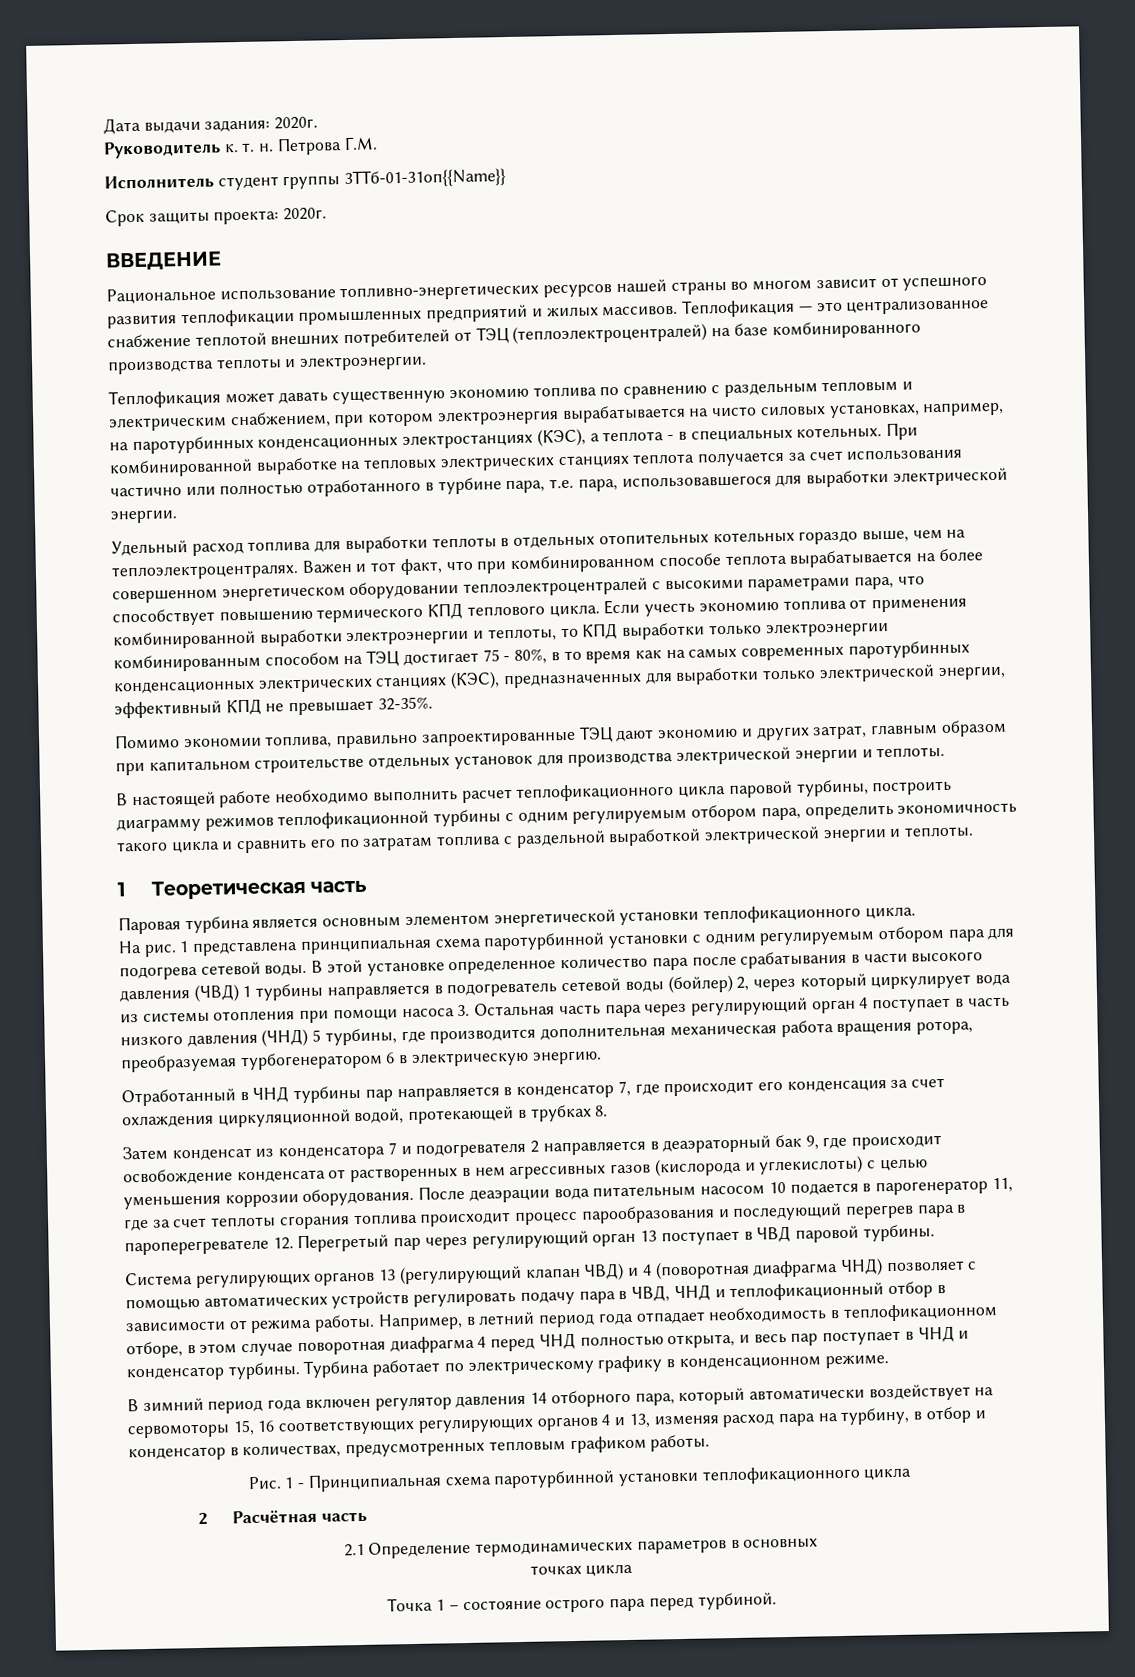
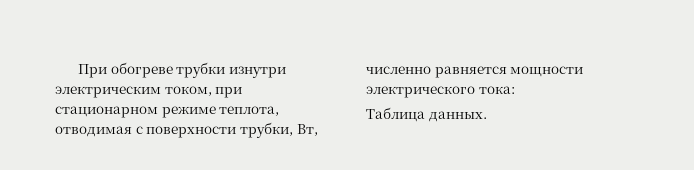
- Дата выдачи задания: 2020г.
- Руководитель к. т. н. Петрова Г.М.
- Исполнитель студент группы 3ТТб-01-31оп{{Name}}
- Срок защиты проекта: 2020г.
- ВВЕДЕНИЕ
- Рациональное использование топливно-энергетических ресурсов нашей страны во многом зависит от успешного развития теплофикации промышленных предприятий и жилых массивов. Теплофикация — это централизованное снабжение теплотой внешних потребителей от ТЭЦ (теплоэлектроцентралей) на базе комбинированного производства теплоты и электроэнергии.
- Теплофикация может давать существенную экономию топлива по сравнению с раздельным тепловым и электрическим снабжением, при котором электроэнергия вырабатывается на чисто силовых установках, например, на паротурбинных конденсационных электростанциях (КЭС), а теплота - в специальных котельных. При комбинированной выработке на тепловых электрических станциях теплота получается за счет использования частично или полностью отработанного в турбине пара, т.е. пара, использовавшегося для выработки электрической энергии.
- Удельный расход топлива для выработки теплоты в отдельных отопительных котельных гораздо выше, чем на теплоэлектроцентралях. Важен и тот факт, что при комбинированном способе теплота вырабатывается на более совершенном энергетическом оборудовании теплоэлектроцентралей с высокими параметрами пара, что способствует повышению термического КПД теплового цикла. Если учесть экономию топлива от применения комбинированной выработки электроэнергии и теплоты, то КПД выработки только электроэнергии комбинированным способом на ТЭЦ достигает 75 - 80%, в то время как на самых современных паротурбинных конденсационных электрических станциях (КЭС), предназначенных для выработки только электрической энергии, эффективный КПД не превышает 32-35%.
- Помимо экономии топлива, правильно запроектированные ТЭЦ дают экономию и других затрат, главным образом при капитальном строительстве отдельных установок для производства электрической энергии и теплоты.
- В настоящей работе необходимо выполнить расчет теплофикационного цикла паровой турбины, построить диаграмму режимов теплофикационной турбины с одним регулируемым отбором пара, определить экономичность такого цикла и сравнить его по затратам топлива с раздельной выработкой электрической энергии и теплоты.
- 1 Теоретическая часть
- Паровая турбина является основным элементом энергетической установки теплофикационного цикла.
- На рис. 1 представлена принципиальная схема паротурбинной установки с одним регулируемым отбором пара для подогрева сетевой воды. В этой установке определенное количество пара после срабатывания в части высокого давления (ЧВД) 1 турбины направляется в подогреватель сетевой воды (бойлер) 2, через который циркулирует вода из системы отопления при помощи насоса 3. Остальная часть пара через регулирующий орган 4 поступает в часть низкого давления (ЧНД) 5 турбины, где производится дополнительная механическая работа вращения ротора, преобразуемая турбогенератором 6 в электрическую энергию.
- Отработанный в ЧНД турбины пар направляется в конденсатор 7, где происходит его конденсация за счет охлаждения циркуляционной водой, протекающей в трубках 8.
- Затем конденсат из конденсатора 7 и подогревателя 2 направляется в деаэраторный бак 9, где происходит освобождение конденсата от растворенных в нем агрессивных газов (кислорода и углекислоты) с целью уменьшения коррозии оборудования. После деаэрации вода питательным насосом 10 подается в парогенератор 11, где за счет теплоты сгорания топлива происходит процесс парообразования и последующий перегрев пара в пароперегревателе 12. Перегретый пар через регулирующий орган 13 поступает в ЧВД паровой турбины.
- Система регулирующих органов 13 (регулирующий клапан ЧВД) и 4 (поворотная диафрагма ЧНД) позволяет с помощью автоматических устройств регулировать подачу пара в ЧВД, ЧНД и теплофикационный отбор в зависимости от режима работы. Например, в летний период года отпадает необходимость в теплофикационном отборе, в этом случае поворотная диафрагма 4 перед ЧНД полностью открыта, и весь пар поступает в ЧНД и конденсатор турбины. Турбина работает по электрическому графику в конденсационном режиме.
- В зимний период года включен регулятор давления 14 отборного пара, который автоматически воздействует на сервомоторы 15, 16 соответствующих регулирующих органов 4 и 13, изменяя расход пара на турбину, в отбор и конденсатор в количествах, предусмотренных тепловым графиком работы.
- Рис. 1 - Принципиальная схема паротурбинной установки теплофикационного цикла
- 2 Расчётная часть
- 2.1 Определение термодинамических параметров в основных
- точках цикла
- Точка 1 – состояние острого пара перед турбиной.
+ При обогреве трубки изнутри электрическим током, при стационарном режиме теплота, отводимая с поверхности трубки, Вт, численно равняется мощности электрического тока:
+ Таблица данных.

